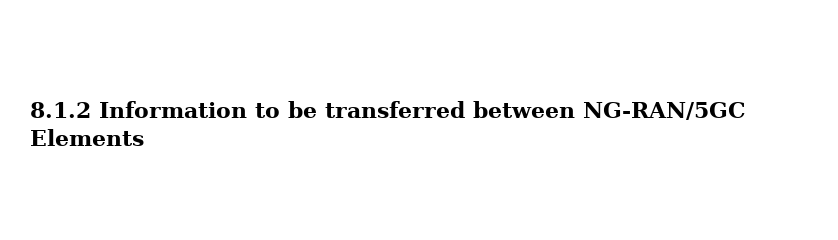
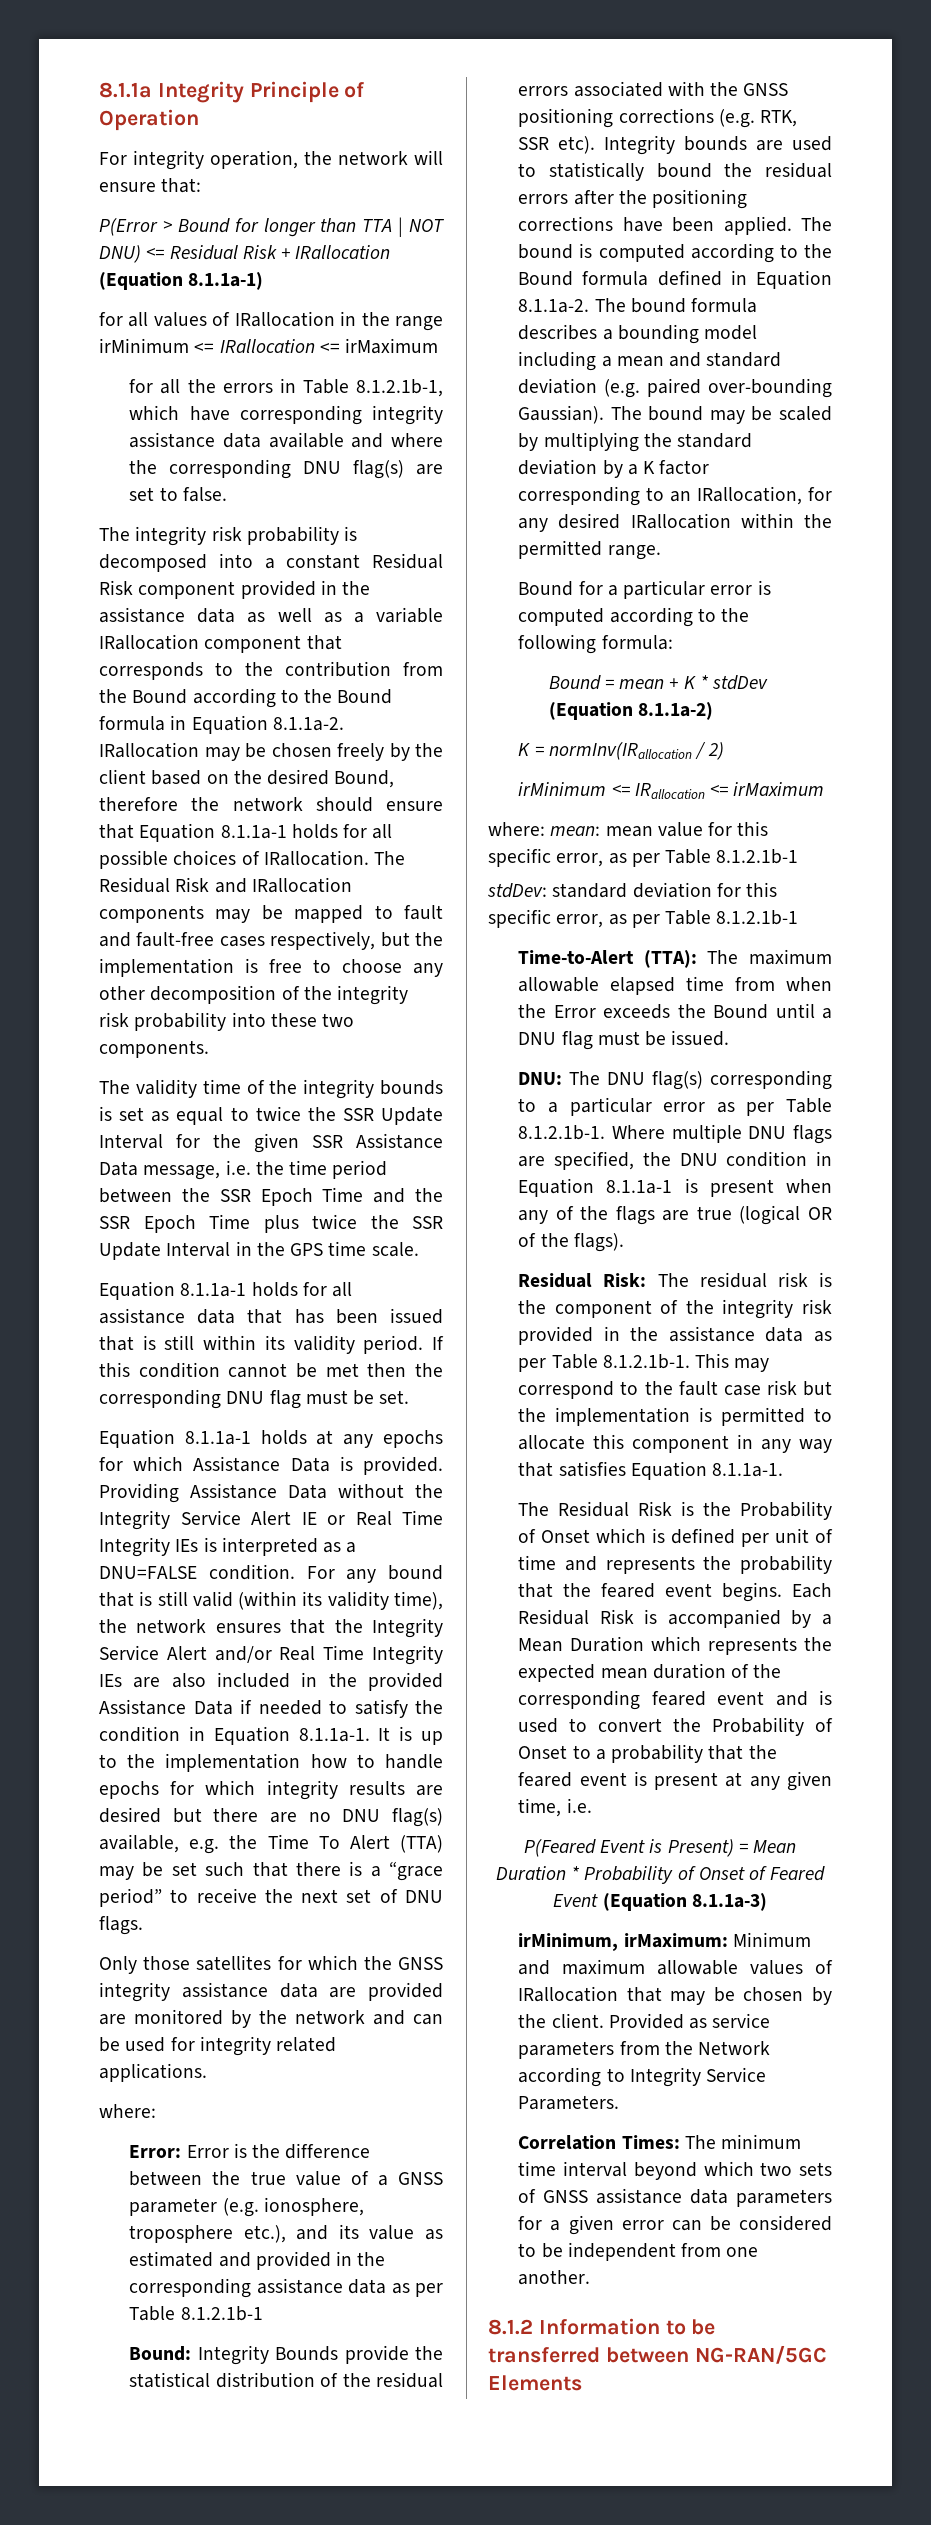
+ 8.1.1a Integrity Principle of Operation
+ For integrity operation, the network will ensure that:
+ P(Error > Bound for longer than TTA | NOT DNU) <= Residual Risk + IRallocation (Equation 8.1.1a-1)
+ for all values of IRallocation in the range irMinimum <= IRallocation <= irMaximum
+ for all the errors in Table 8.1.2.1b-1, which have corresponding integrity assistance data available and where the corresponding DNU flag(s) are set to false.
+ The integrity risk probability is decomposed into a constant Residual Risk component provided in the assistance data as well as a variable IRallocation component that corresponds to the contribution from the Bound according to the Bound formula in Equation 8.1.1a-2. IRallocation may be chosen freely by the client based on the desired Bound, therefore the network should ensure that Equation 8.1.1a-1 holds for all possible choices of IRallocation. The Residual Risk and IRallocation components may be mapped to fault and fault-free cases respectively, but the implementation is free to choose any other decomposition of the integrity risk probability into these two components.
+ The validity time of the integrity bounds is set as equal to twice the SSR Update Interval for the given SSR Assistance Data message, i.e. the time period between the SSR Epoch Time and the SSR Epoch Time plus twice the SSR Update Interval in the GPS time scale.
+ Equation 8.1.1a-1 holds for all assistance data that has been issued that is still within its validity period. If this condition cannot be met then the corresponding DNU flag must be set.
+ Equation 8.1.1a-1 holds at any epochs for which Assistance Data is provided. Providing Assistance Data without the Integrity Service Alert IE or Real Time Integrity IEs is interpreted as a DNU=FALSE condition. For any bound that is still valid (within its validity time), the network ensures that the Integrity Service Alert and/or Real Time Integrity IEs are also included in the provided Assistance Data if needed to satisfy the condition in Equation 8.1.1a-1. It is up to the implementation how to handle epochs for which integrity results are desired but there are no DNU flag(s) available, e.g. the Time To Alert (TTA) may be set such that there is a “grace period” to receive the next set of DNU flags.
+ Only those satellites for which the GNSS integrity assistance data are provided are monitored by the network and can be used for integrity related applications.
+ where:
+ Error: Error is the difference between the true value of a GNSS parameter (e.g. ionosphere, troposphere etc.), and its value as estimated and provided in the corresponding assistance data as per Table 8.1.2.1b-1
+ Bound: Integrity Bounds provide the statistical distribution of the residual errors associated with the GNSS positioning corrections (e.g. RTK, SSR etc). Integrity bounds are used to statistically bound the residual errors after the positioning corrections have been applied. The bound is computed according to the Bound formula defined in Equation 8.1.1a-2. The bound formula describes a bounding model including a mean and standard deviation (e.g. paired over-bounding Gaussian). The bound may be scaled by multiplying the standard deviation by a K factor corresponding to an IRallocation, for any desired IRallocation within the permitted range.
+ Bound for a particular error is computed according to the following formula:
+ Bound = mean + K * stdDev (Equation 8.1.1a-2)
+ K = normInv(IRallocation / 2)
+ irMinimum <= IRallocation <= irMaximum
+ where: mean: mean value for this specific error, as per Table 8.1.2.1b-1
+ stdDev: standard deviation for this specific error, as per Table 8.1.2.1b-1
+ Time-to-Alert (TTA): The maximum allowable elapsed time from when the Error exceeds the Bound until a DNU flag must be issued.
+ DNU: The DNU flag(s) corresponding to a particular error as per Table 8.1.2.1b-1. Where multiple DNU flags are specified, the DNU condition in Equation 8.1.1a-1 is present when any of the flags are true (logical OR of the flags).
+ Residual Risk: The residual risk is the component of the integrity risk provided in the assistance data as per Table 8.1.2.1b-1. This may correspond to the fault case risk but the implementation is permitted to allocate this component in any way that satisfies Equation 8.1.1a-1.
+ The Residual Risk is the Probability of Onset which is defined per unit of time and represents the probability that the feared event begins. Each Residual Risk is accompanied by a Mean Duration which represents the expected mean duration of the corresponding feared event and is used to convert the Probability of Onset to a probability that the feared event is present at any given time, i.e.
+ P(Feared Event is Present) = Mean Duration * Probability of Onset of Feared Event (Equation 8.1.1a-3)
+ irMinimum, irMaximum: Minimum and maximum allowable values of IRallocation that may be chosen by the client. Provided as service parameters from the Network according to Integrity Service Parameters.
+ Correlation Times: The minimum time interval beyond which two sets of GNSS assistance data parameters for a given error can be considered to be independent from one another.

